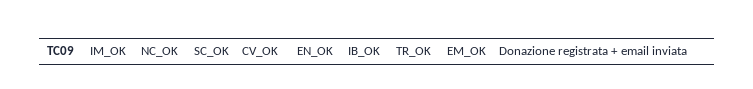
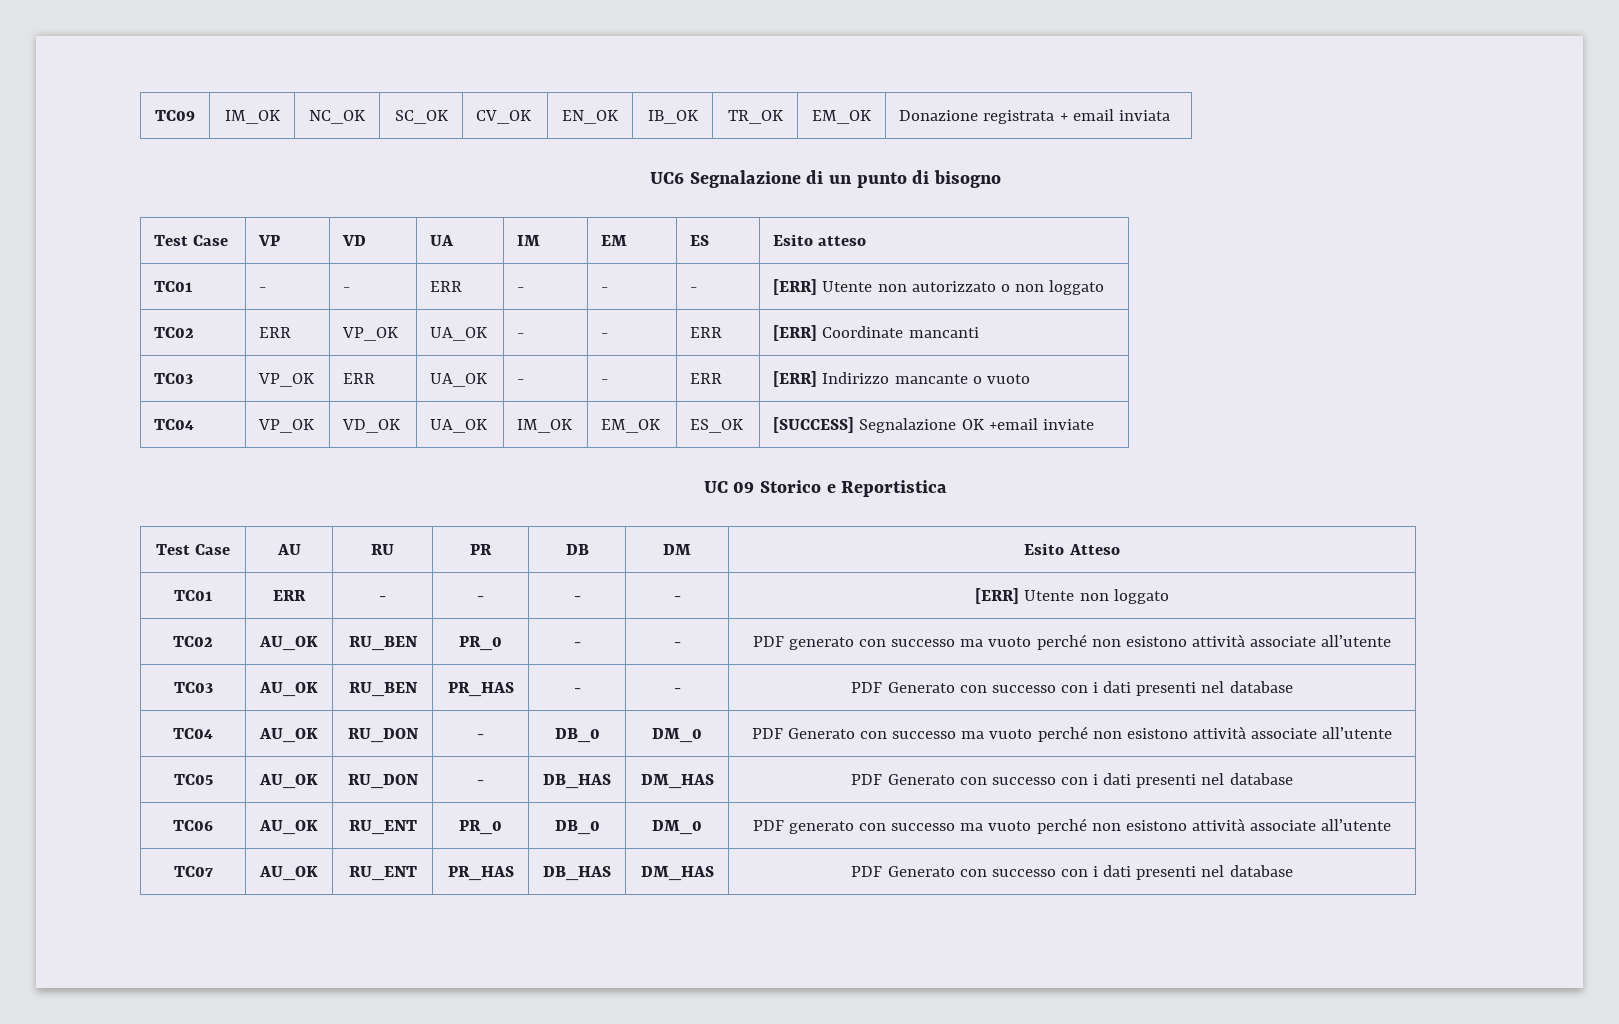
+ UC6 Segnalazione di un punto di bisogno
+ Test Case | VP | VD | UA | IM | EM | ES | Esito atteso
+ TC01 | - | - | ERR | - | - | - | [ERR] Utente non autorizzato o non loggato
+ TC02 | ERR | VP_OK | UA_OK | - | - | ERR | [ERR] Coordinate mancanti
+ TC03 | VP_OK | ERR | UA_OK | - | - | ERR | [ERR] Indirizzo mancante o vuoto
+ TC04 | VP_OK | VD_OK | UA_OK | IM_OK | EM_OK | ES_OK | [SUCCESS] Segnalazione OK +email inviate
+ UC 09 Storico e Reportistica
+ Test Case | AU | RU | PR | DB | DM | Esito Atteso
+ TC01 | ERR | - | - | - | - | [ERR] Utente non loggato
+ TC02 | AU_OK | RU_BEN | PR_0 | - | - | PDF generato con successo ma vuoto perché non esistono attività associate all’utente
+ TC03 | AU_OK | RU_BEN | PR_HAS | - | - | PDF Generato con successo con i dati presenti nel database
+ TC04 | AU_OK | RU_DON | - | DB_0 | DM_0 | PDF Generato con successo ma vuoto perché non esistono attività associate all’utente
+ TC05 | AU_OK | RU_DON | - | DB_HAS | DM_HAS | PDF Generato con successo con i dati presenti nel database
+ TC06 | AU_OK | RU_ENT | PR_0 | DB_0 | DM_0 | PDF generato con successo ma vuoto perché non esistono attività associate all’utente
+ TC07 | AU_OK | RU_ENT | PR_HAS | DB_HAS | DM_HAS | PDF Generato con successo con i dati presenti nel database

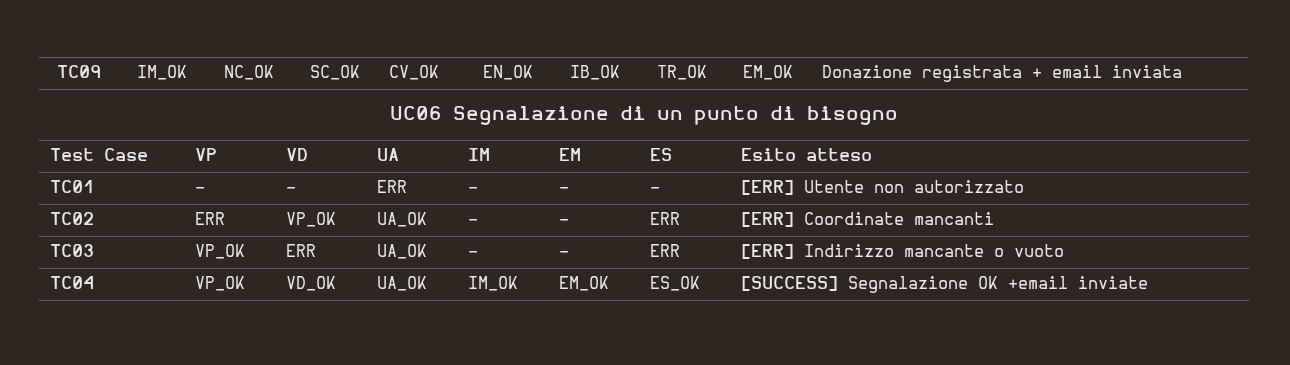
- UC6 Segnalazione di un punto di bisogno
+ UC06 Segnalazione di un punto di bisogno
- TC01 | - | - | ERR | - | - | - | [ERR] Utente non autorizzato o non loggato
+ TC01 | - | - | ERR | - | - | - | [ERR] Utente non autorizzato
- UC 09 Storico e Reportistica
- Test Case | AU | RU | PR | DB | DM | Esito Atteso
- TC01 | ERR | - | - | - | - | [ERR] Utente non loggato
- TC02 | AU_OK | RU_BEN | PR_0 | - | - | PDF generato con successo ma vuoto perché non esistono attività associate all’utente
- TC03 | AU_OK | RU_BEN | PR_HAS | - | - | PDF Generato con successo con i dati presenti nel database
- TC04 | AU_OK | RU_DON | - | DB_0 | DM_0 | PDF Generato con successo ma vuoto perché non esistono attività associate all’utente
- TC05 | AU_OK | RU_DON | - | DB_HAS | DM_HAS | PDF Generato con successo con i dati presenti nel database
- TC06 | AU_OK | RU_ENT | PR_0 | DB_0 | DM_0 | PDF generato con successo ma vuoto perché non esistono attività associate all’utente
- TC07 | AU_OK | RU_ENT | PR_HAS | DB_HAS | DM_HAS | PDF Generato con successo con i dati presenti nel database

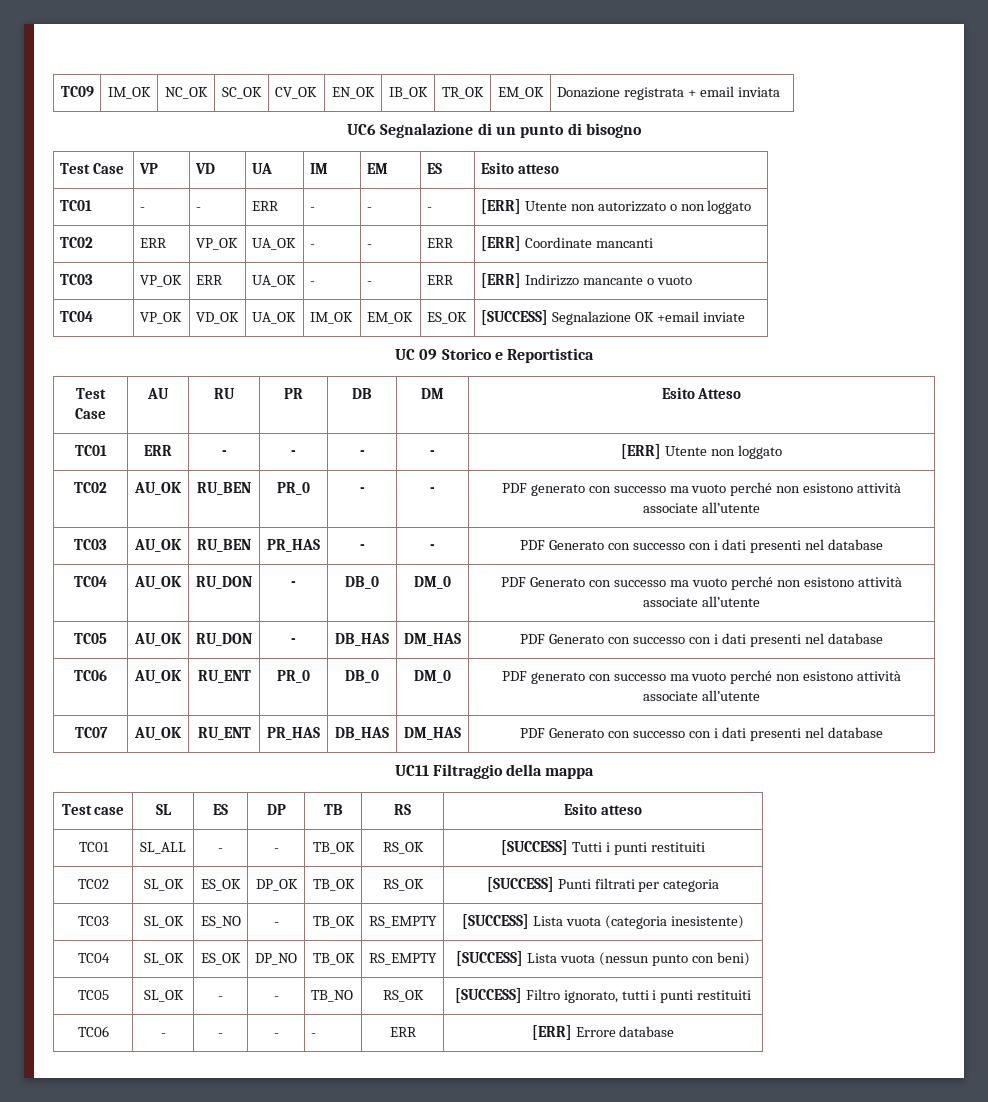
- UC06 Segnalazione di un punto di bisogno
+ UC6 Segnalazione di un punto di bisogno
- TC01 | - | - | ERR | - | - | - | [ERR] Utente non autorizzato
+ TC01 | - | - | ERR | - | - | - | [ERR] Utente non autorizzato o non loggato
+ UC 09 Storico e Reportistica
+ Test Case | AU | RU | PR | DB | DM | Esito Atteso
+ TC01 | ERR | - | - | - | - | [ERR] Utente non loggato
+ TC02 | AU_OK | RU_BEN | PR_0 | - | - | PDF generato con successo ma vuoto perché non esistono attività associate all’utente
+ TC03 | AU_OK | RU_BEN | PR_HAS | - | - | PDF Generato con successo con i dati presenti nel database
+ TC04 | AU_OK | RU_DON | - | DB_0 | DM_0 | PDF Generato con successo ma vuoto perché non esistono attività associate all’utente
+ TC05 | AU_OK | RU_DON | - | DB_HAS | DM_HAS | PDF Generato con successo con i dati presenti nel database
+ TC06 | AU_OK | RU_ENT | PR_0 | DB_0 | DM_0 | PDF generato con successo ma vuoto perché non esistono attività associate all’utente
+ TC07 | AU_OK | RU_ENT | PR_HAS | DB_HAS | DM_HAS | PDF Generato con successo con i dati presenti nel database
+ UC11 Filtraggio della mappa
+ Test case | SL | ES | DP | TB | RS | Esito atteso
+ TC01 | SL_ALL | - | - | TB_OK | RS_OK | [SUCCESS] Tutti i punti restituiti
+ TC02 | SL_OK | ES_OK | DP_OK | TB_OK | RS_OK | [SUCCESS] Punti filtrati per categoria
+ TC03 | SL_OK | ES_NO | - | TB_OK | RS_EMPTY | [SUCCESS] Lista vuota (categoria inesistente)
+ TC04 | SL_OK | ES_OK | DP_NO | TB_OK | RS_EMPTY | [SUCCESS] Lista vuota (nessun punto con beni)
+ TC05 | SL_OK | - | - | TB_NO | RS_OK | [SUCCESS] Filtro ignorato, tutti i punti restituiti
+ TC06 | - | - | - | - | ERR | [ERR] Errore database

